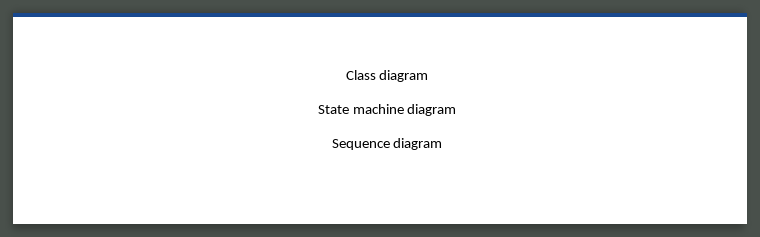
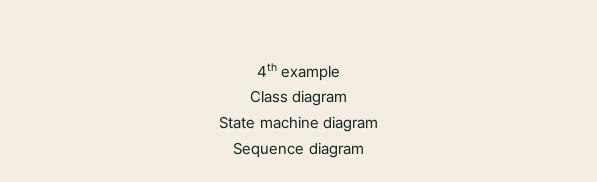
+ 4th example

